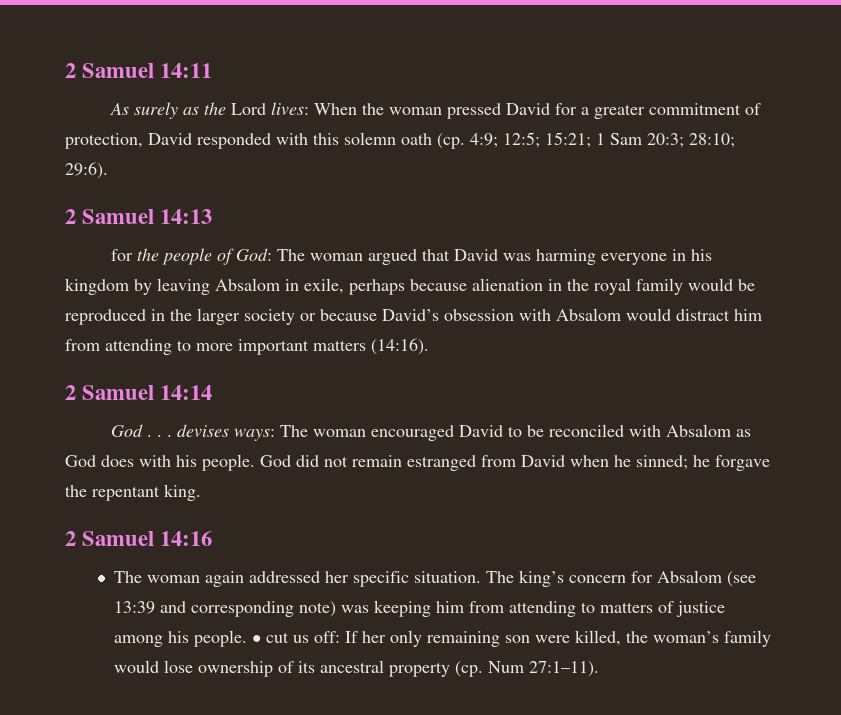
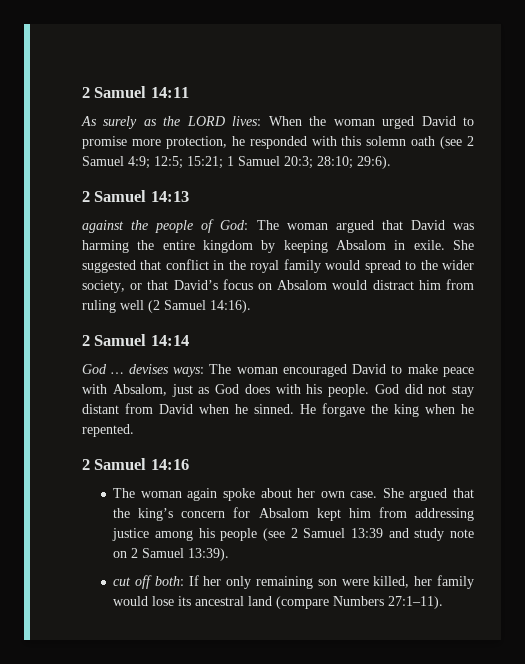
- As surely as the Lord lives: When the woman pressed David for a greater commitment of protection, David responded with this solemn oath (cp. 4:9; 12:5; 15:21; 1 Sam 20:3; 28:10; 29:6).
+ As surely as the LORD lives: When the woman urged David to promise more protection, he responded with this solemn oath (see 2 Samuel 4:9; 12:5; 15:21; 1 Samuel 20:3; 28:10; 29:6).
- for the people of God: The woman argued that David was harming everyone in his kingdom by leaving Absalom in exile, perhaps because alienation in the royal family would be reproduced in the larger society or because David’s obsession with Absalom would distract him from attending to more important matters (14:16).
+ against the people of God: The woman argued that David was harming the entire kingdom by keeping Absalom in exile. She suggested that conflict in the royal family would spread to the wider society, or that David’s focus on Absalom would distract him from ruling well (2 Samuel 14:16).
- God . . . devises ways: The woman encouraged David to be reconciled with Absalom as God does with his people.
+ God … devises ways: The woman encouraged David to make peace with Absalom, just as God does with his people.
- God did not remain estranged from David when he sinned; he forgave the repentant king.
+ God did not stay distant from David when he sinned. He forgave the king when he repented.
- The woman again addressed her specific situation. The king’s concern for Absalom (see 13:39 and corresponding note) was keeping him from attending to matters of justice among his people. • cut us off: If her only remaining son were killed, the woman’s family would lose ownership of its ancestral property (cp. Num 27:1–11).
+ The woman again spoke about her own case. She argued that the king’s concern for Absalom kept him from addressing justice among his people (see 2 Samuel 13:39 and study note on 2 Samuel 13:39).
+ cut off both: If her only remaining son were killed, her family would lose its ancestral land (compare Numbers 27:1–11).

